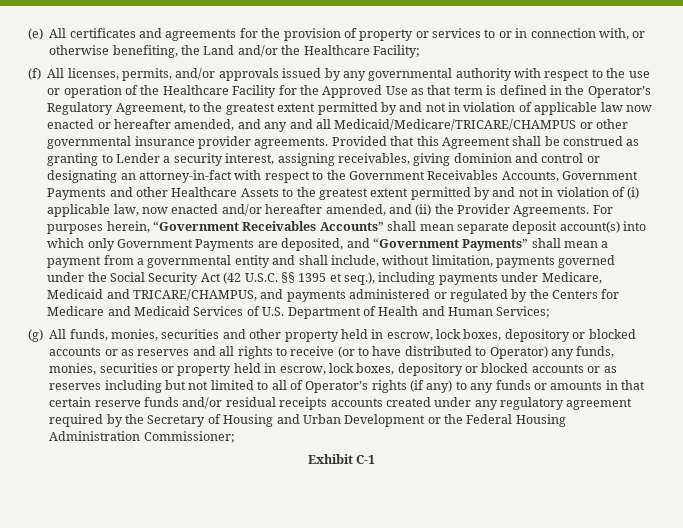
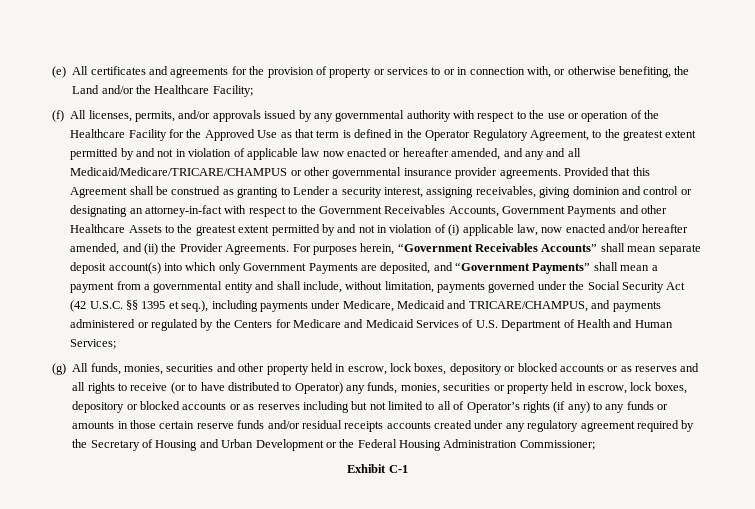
- (f) All licenses, permits, and/or approvals issued by any governmental authority with respect to the use or operation of the Healthcare Facility for the Approved Use as that term is defined in the Operator’s Regulatory Agreement, to the greatest extent permitted by and not in violation of applicable law now enacted or hereafter amended, and any and all Medicaid/Medicare/TRICARE/CHAMPUS or other governmental insurance provider agreements.
+ (f) All licenses, permits, and/or approvals issued by any governmental authority with respect to the use or operation of the Healthcare Facility for the Approved Use as that term is defined in the Operator Regulatory Agreement, to the greatest extent permitted by and not in violation of applicable law now enacted or hereafter amended, and any and all Medicaid/Medicare/TRICARE/CHAMPUS or other governmental insurance provider agreements.
- (g) All funds, monies, securities and other property held in escrow, lock boxes, depository or blocked accounts or as reserves and all rights to receive (or to have distributed to Operator) any funds, monies, securities or property held in escrow, lock boxes, depository or blocked accounts or as reserves including but not limited to all of Operator’s rights (if any) to any funds or amounts in that certain reserve funds and/or residual receipts accounts created under any regulatory agreement required by the Secretary of Housing and Urban Development or the Federal Housing Administration Commissioner;
+ (g) All funds, monies, securities and other property held in escrow, lock boxes, depository or blocked accounts or as reserves and all rights to receive (or to have distributed to Operator) any funds, monies, securities or property held in escrow, lock boxes, depository or blocked accounts or as reserves including but not limited to all of Operator’s rights (if any) to any funds or amounts in those certain reserve funds and/or residual receipts accounts created under any regulatory agreement required by the Secretary of Housing and Urban Development or the Federal Housing Administration Commissioner;

